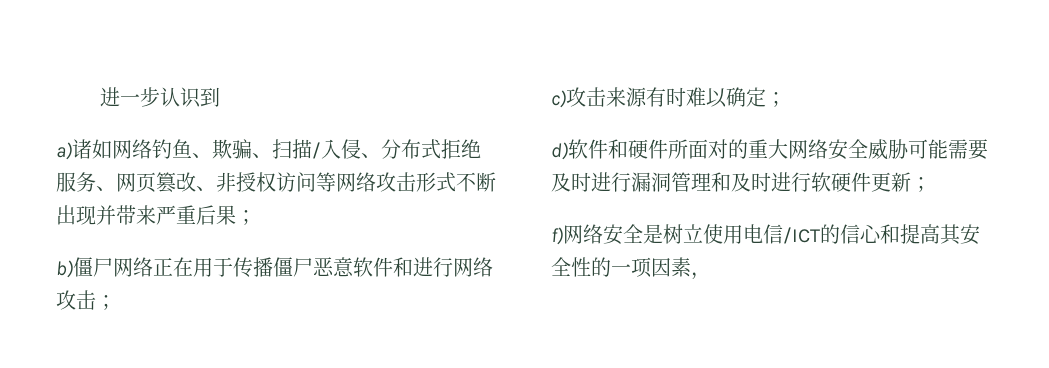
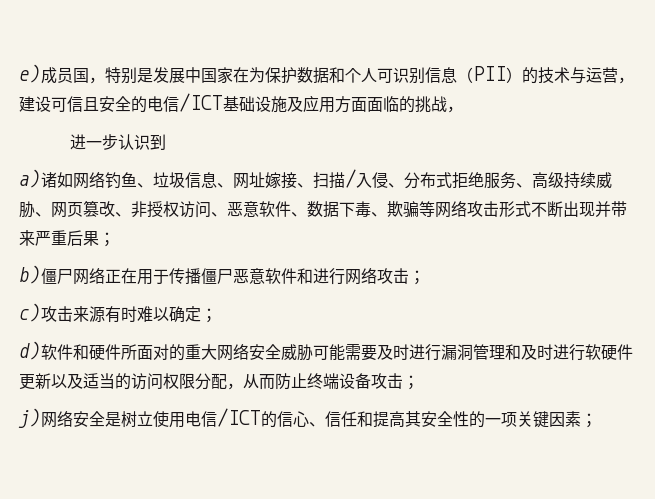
+ e)成员国，特别是发展中国家在为保护数据和个人可识别信息（PII）的技术与运营，建设可信且安全的电信/ICT基础设施及应用方面面临的挑战，
- a)诸如网络钓鱼、欺骗、扫描/入侵、分布式拒绝服务、网页篡改、非授权访问等网络攻击形式不断出现并带来严重后果；
+ a)诸如网络钓鱼、垃圾信息、网址嫁接、扫描/入侵、分布式拒绝服务、高级持续威胁、网页篡改、非授权访问、恶意软件、数据下毒、欺骗等网络攻击形式不断出现并带来严重后果；
- d)软件和硬件所面对的重大网络安全威胁可能需要及时进行漏洞管理和及时进行软硬件更新；
- f)网络安全是树立使用电信/ICT的信心和提高其安全性的一项因素，
+ d)软件和硬件所面对的重大网络安全威胁可能需要及时进行漏洞管理和及时进行软硬件更新以及适当的访问权限分配，从而防止终端设备攻击；
+ j)网络安全是树立使用电信/ICT的信心、信任和提高其安全性的一项关键因素；

